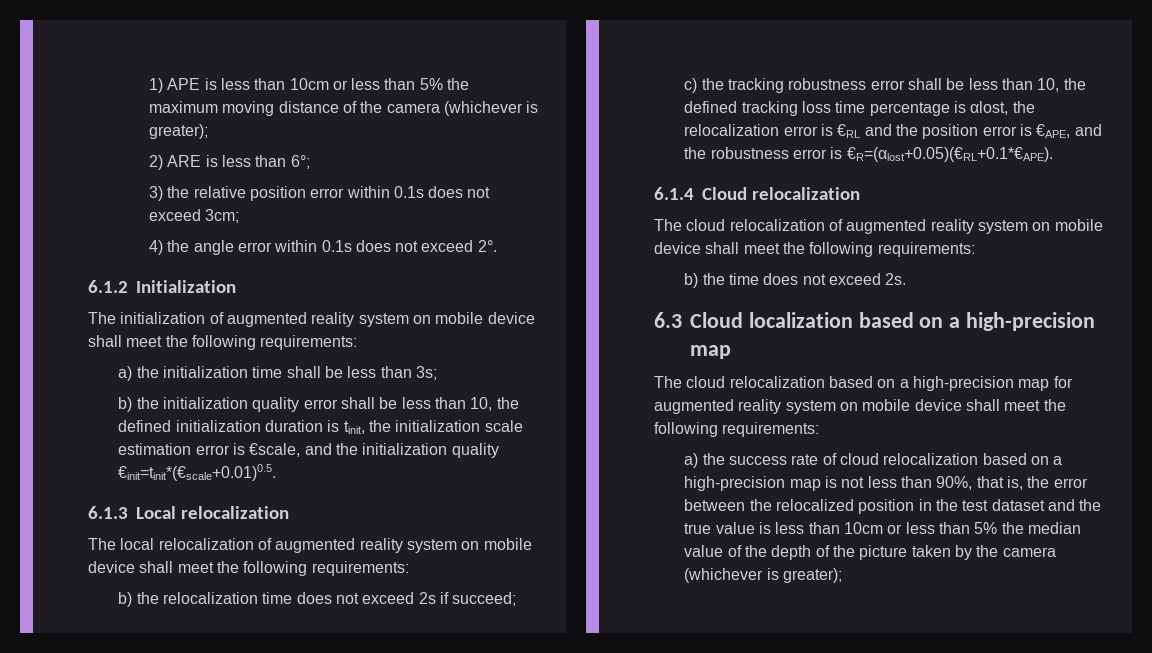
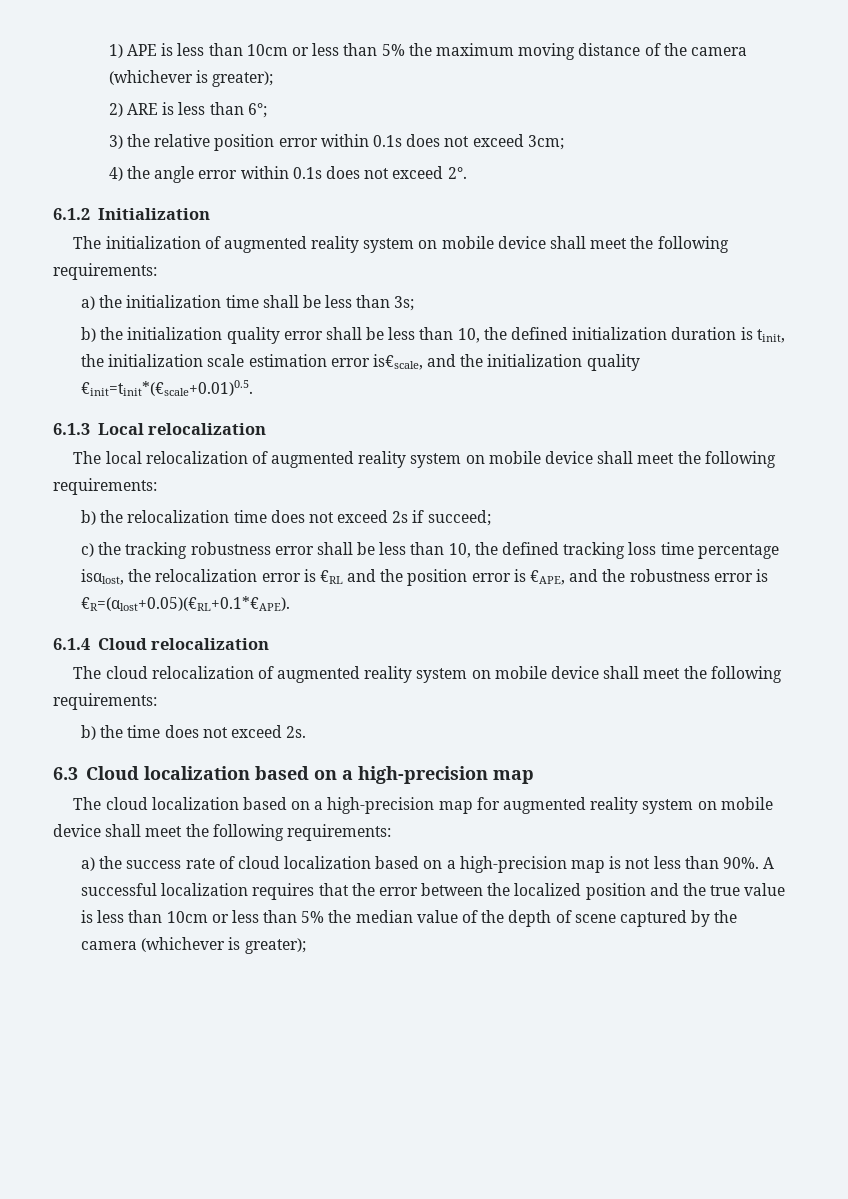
- b) the initialization quality error shall be less than 10, the defined initialization duration is tinit, the initialization scale estimation error is €scale, and the initialization quality €init=tinit*(€scale+0.01)0.5.
+ b) the initialization quality error shall be less than 10, the defined initialization duration is tinit, the initialization scale estimation error is€scale, and the initialization quality €init=tinit*(€scale+0.01)0.5.
- c) the tracking robustness error shall be less than 10, the defined tracking loss time percentage is αlost, the relocalization error is €RL and the position error is €APE, and the robustness error is €R=(αlost+0.05)(€RL+0.1*€APE).
+ c) the tracking robustness error shall be less than 10, the defined tracking loss time percentage isαlost, the relocalization error is €RL and the position error is €APE, and the robustness error is €R=(αlost+0.05)(€RL+0.1*€APE).
- The cloud relocalization based on a high-precision map for augmented reality system on mobile device shall meet the following requirements:
+ The cloud localization based on a high-precision map for augmented reality system on mobile device shall meet the following requirements:
- a) the success rate of cloud relocalization based on a high-precision map is not less than 90%, that is, the error between the relocalized position in the test dataset and the true value is less than 10cm or less than 5% the median value of the depth of the picture taken by the camera (whichever is greater);
+ a) the success rate of cloud localization based on a high-precision map is not less than 90%. A successful localization requires that the error between the localized position and the true value is less than 10cm or less than 5% the median value of the depth of scene captured by the camera (whichever is greater);

